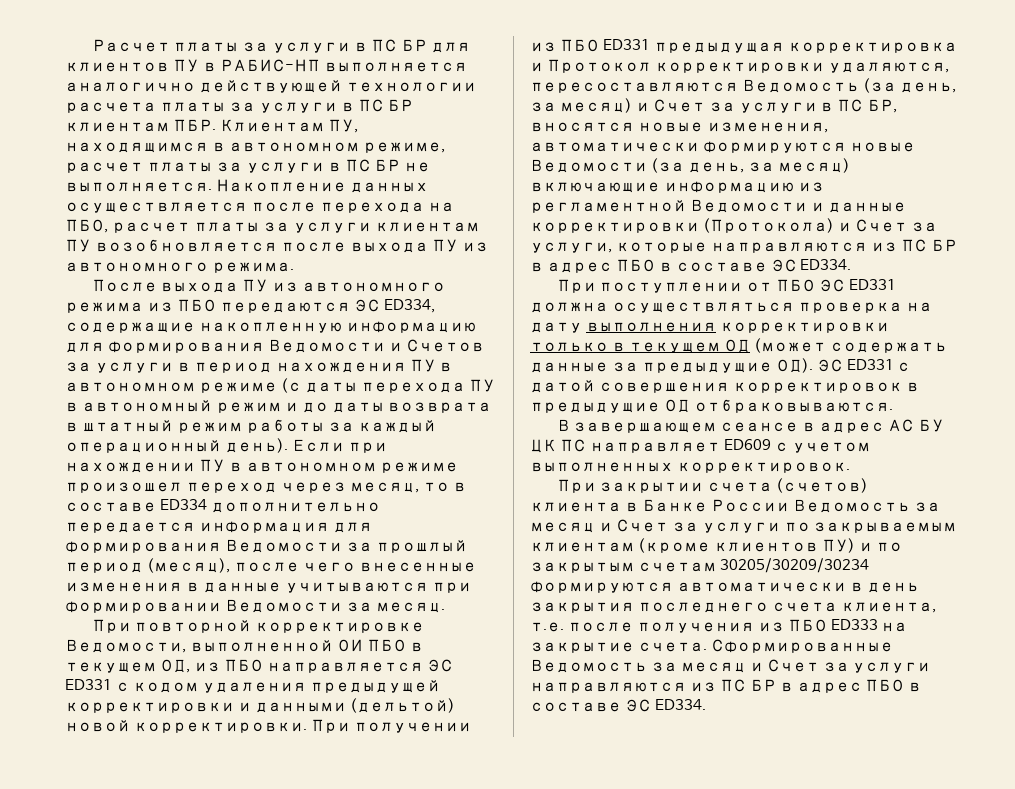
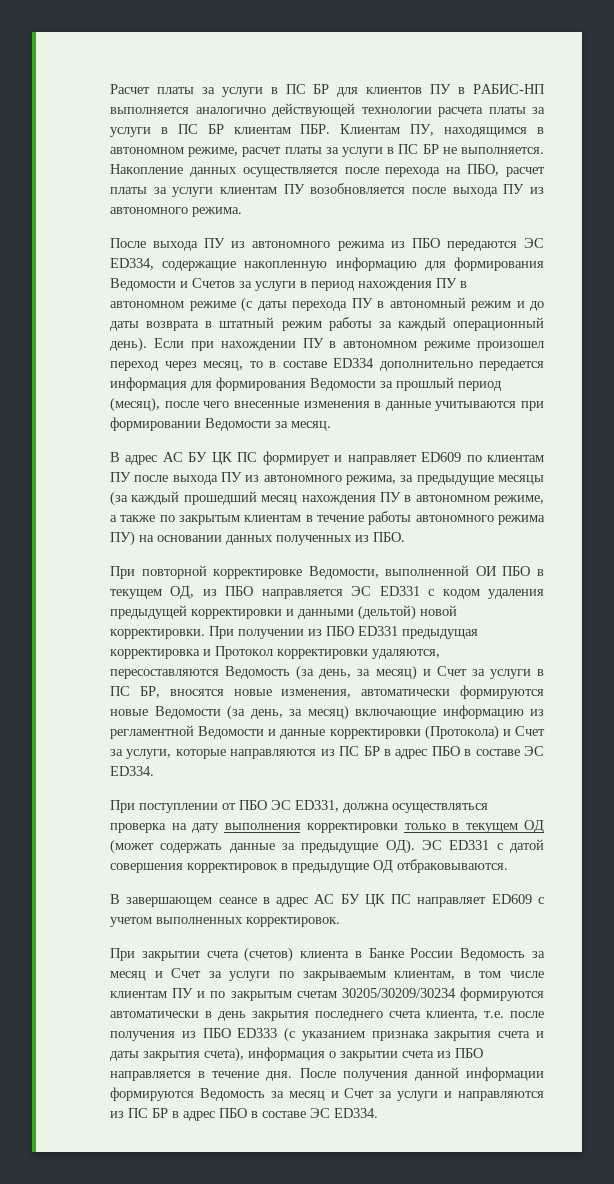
+ В адрес АС БУ ЦК ПС формирует и направляет ED609 по клиентам ПУ после выхода ПУ из автономного режима, за предыдущие месяцы (за каждый прошедший месяц нахождения ПУ в автономном режиме, а также по закрытым клиентам в течение работы автономного режима ПУ) на основании данных полученных из ПБО.
- При поступлении от ПБО ЭС ED331 должна осуществляться проверка на дату выполнения корректировки только в текущем ОД (может содержать данные за предыдущие ОД). ЭС ED331 с датой совершения корректировок в предыдущие ОД отбраковываются.
+ При поступлении от ПБО ЭС ED331, должна осуществляться проверка на дату выполнения корректировки только в текущем ОД (может содержать данные за предыдущие ОД). ЭС ED331 с датой совершения корректировок в предыдущие ОД отбраковываются.
- При закрытии счета (счетов) клиента в Банке России Ведомость за месяц и Счет за услуги по закрываемым клиентам (кроме клиентов ПУ) и по закрытым счетам 30205/30209/30234 формируются автоматически в день закрытия последнего счета клиента, т.е. после получения из ПБО ED333 на закрытие счета. Сформированные Ведомость за месяц и Счет за услуги направляются из ПС БР в адрес ПБО в составе ЭС ED334.
+ При закрытии счета (счетов) клиента в Банке России Ведомость за месяц и Счет за услуги по закрываемым клиентам, в том числе клиентам ПУ и по закрытым счетам 30205/30209/30234 формируются автоматически в день закрытия последнего счета клиента, т.е. после получения из ПБО ED333 (с указанием признака закрытия счета и даты закрытия счета), информация о закрытии счета из ПБО направляется в течение дня. После получения данной информации формируются Ведомость за месяц и Счет за услуги и направляются из ПС БР в адрес ПБО в составе ЭС ED334.

